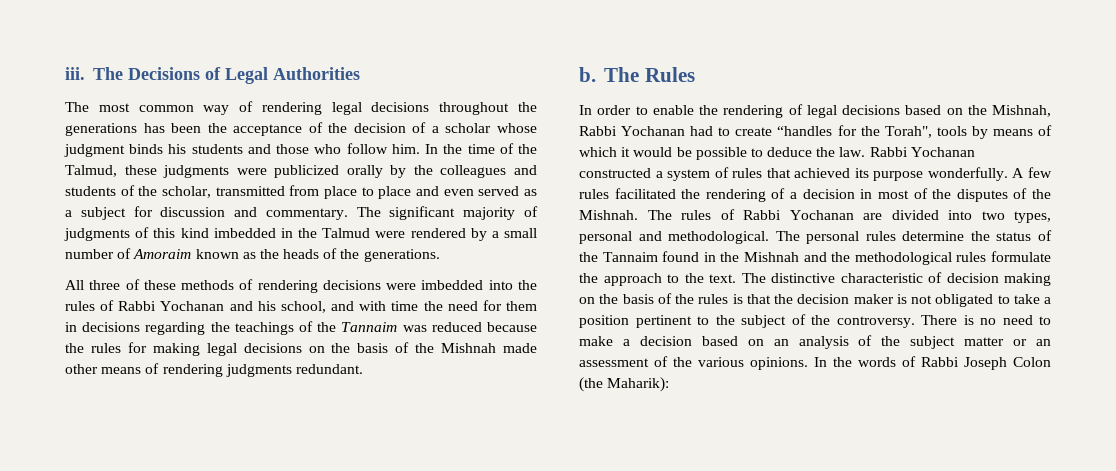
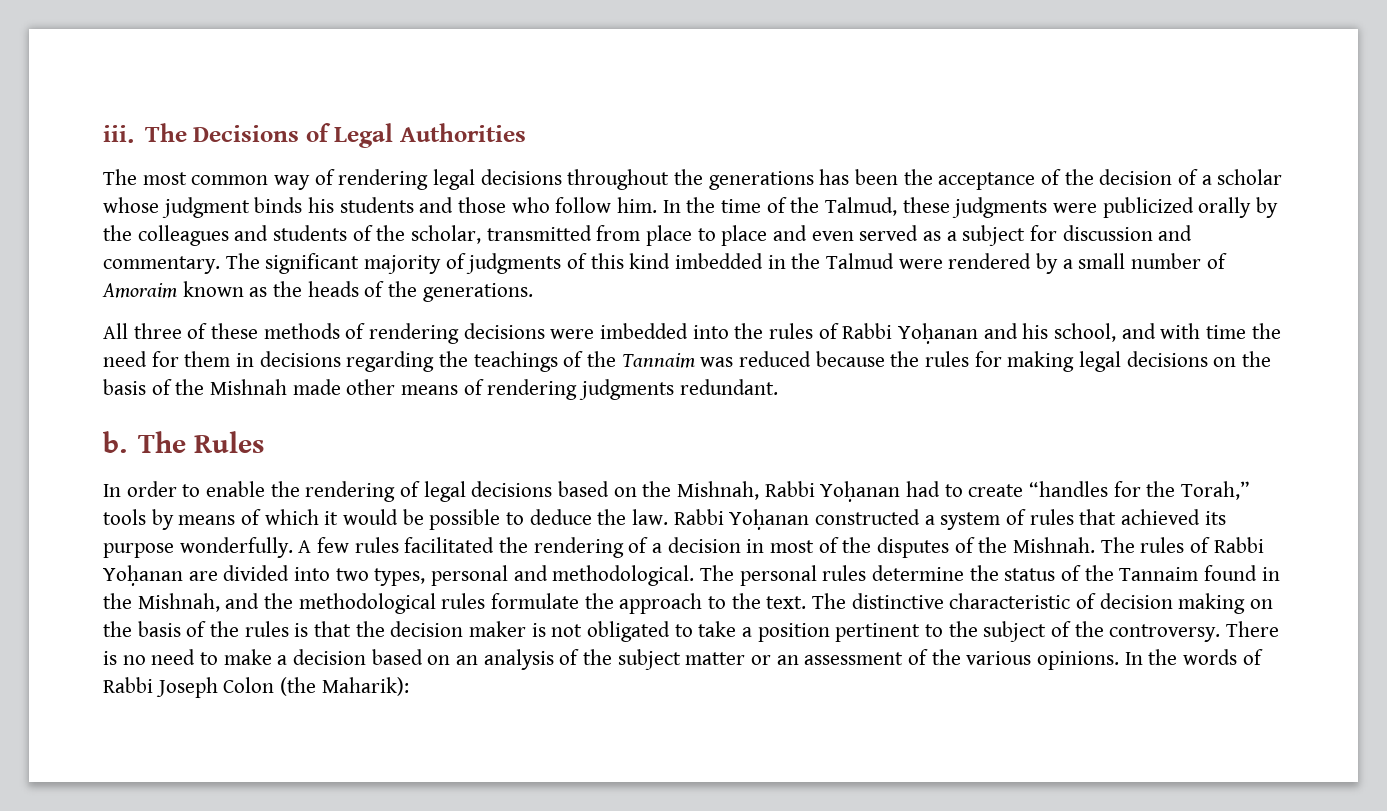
- All three of these methods of rendering decisions were imbedded into the rules of Rabbi Yochanan and his school, and with time the need for them in decisions regarding the teachings of the Tannaim was reduced because the rules for making legal decisions on the basis of the Mishnah made other means of rendering judgments redundant.
+ All three of these methods of rendering decisions were imbedded into the rules of Rabbi Yoḥanan and his school, and with time the need for them in decisions regarding the teachings of the Tannaim was reduced because the rules for making legal decisions on the basis of the Mishnah made other means of rendering judgments redundant.
- In order to enable the rendering of legal decisions based on the Mishnah, Rabbi Yochanan had to create “handles for the Torah", tools by means of which it would be possible to deduce the law.
+ In order to enable the rendering of legal decisions based on the Mishnah, Rabbi Yoḥanan had to create “handles for the Torah,” tools by means of which it would be possible to deduce the law.
- Rabbi Yochanan constructed a system of rules that achieved its purpose wonderfully.
+ Rabbi Yoḥanan constructed a system of rules that achieved its purpose wonderfully.
- The rules of Rabbi Yochanan are divided into two types, personal and methodological.
+ The rules of Rabbi Yoḥanan are divided into two types, personal and methodological.
- The personal rules determine the status of the Tannaim found in the Mishnah and the methodological rules formulate the approach to the text.
+ The personal rules determine the status of the Tannaim found in the Mishnah, and the methodological rules formulate the approach to the text.

